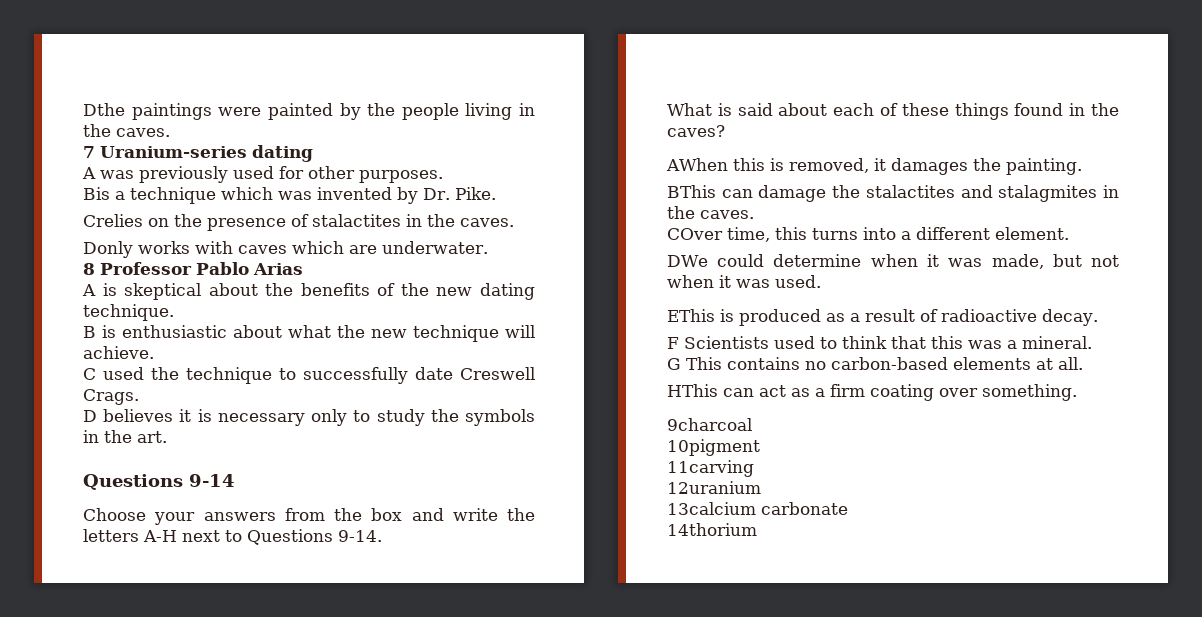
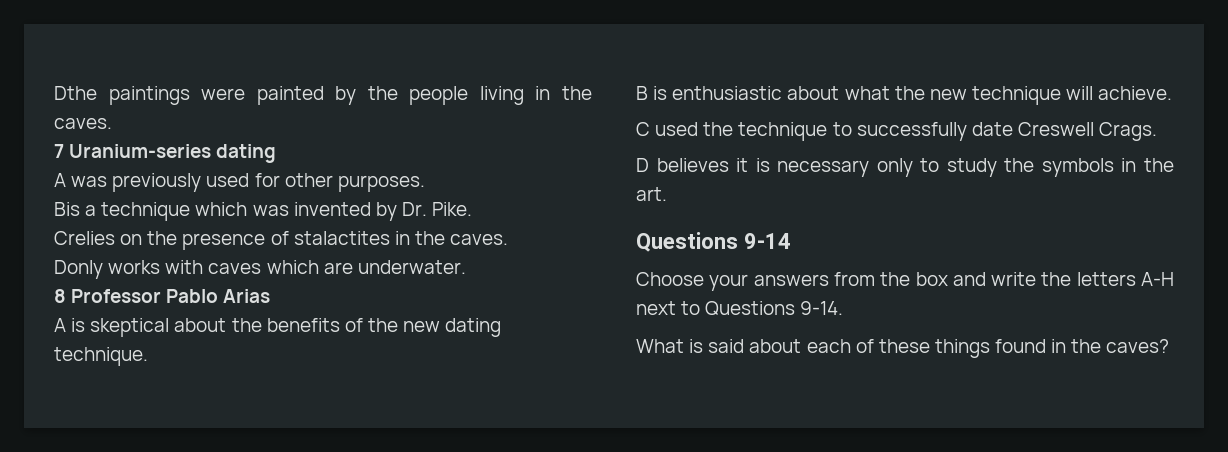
- AWhen this is removed, it damages the painting.
- BThis can damage the stalactites and stalagmites in the caves.
- COver time, this turns into a different element.
- DWe could determine when it was made, but not when it was used.
- EThis is produced as a result of radioactive decay.
- F Scientists used to think that this was a mineral.
- G This contains no carbon-based elements at all.
- HThis can act as a firm coating over something.
- 9charcoal
- 10pigment
- 11carving
- 12uranium
- 13calcium carbonate
- 14thorium

